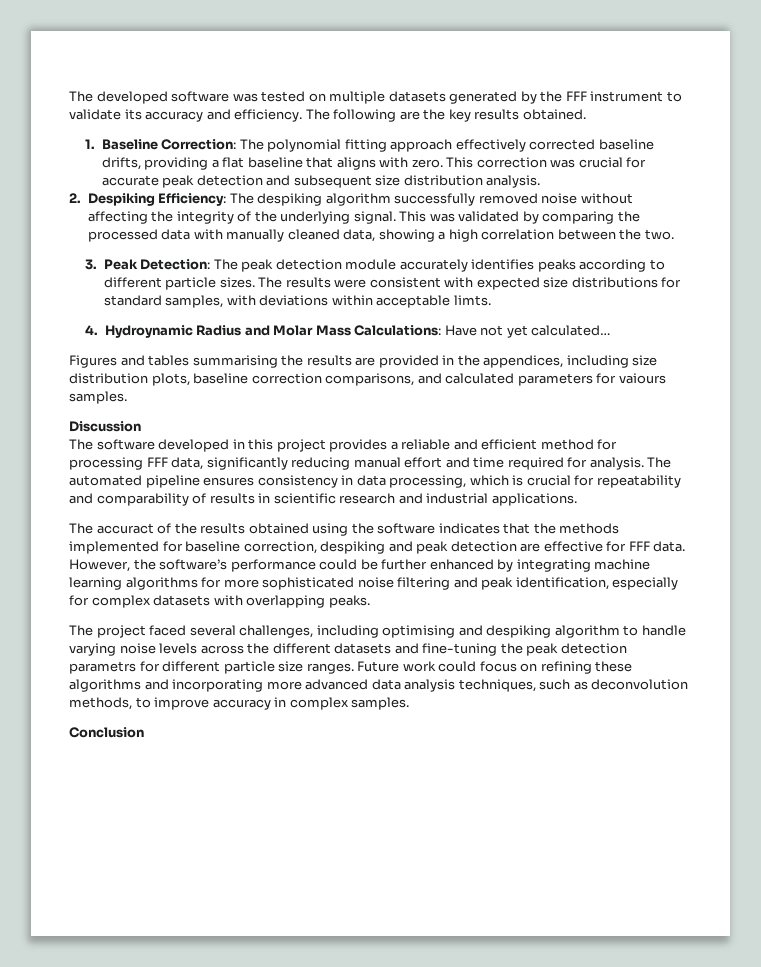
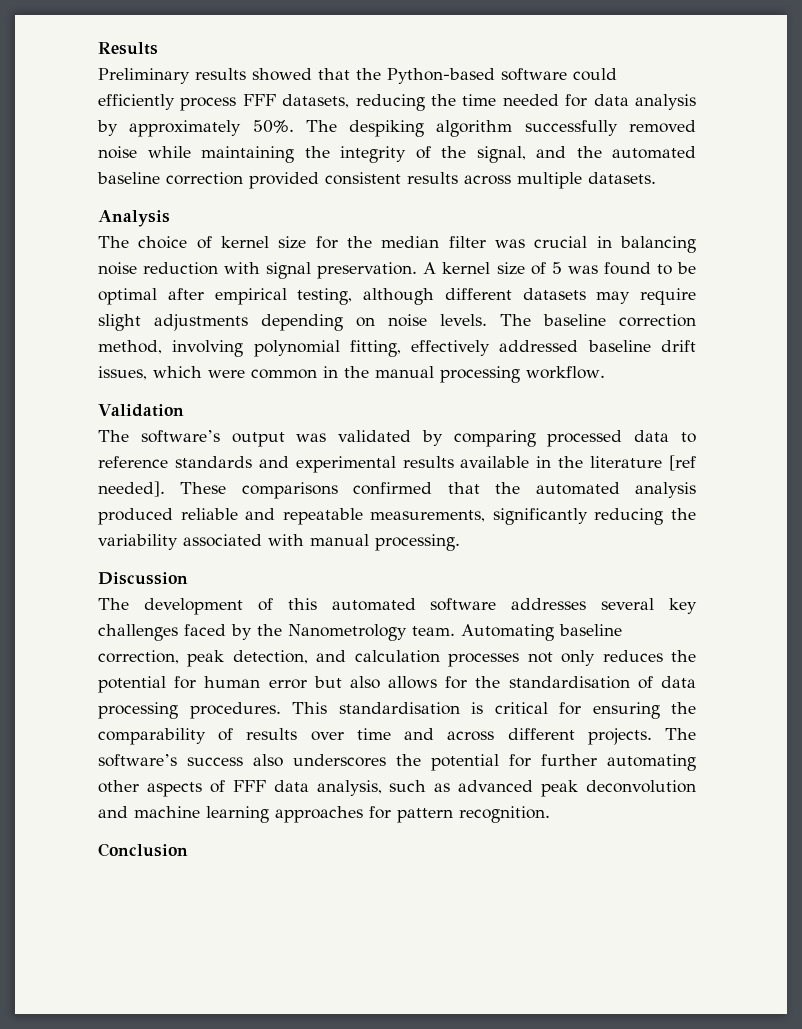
- The developed software was tested on multiple datasets generated by the FFF instrument to validate its accuracy and efficiency. The following are the key results obtained.
- 1. Baseline Correction: The polynomial fitting approach effectively corrected baseline drifts, providing a flat baseline that aligns with zero. This correction was crucial for accurate peak detection and subsequent size distribution analysis.
- 2. Despiking Efficiency: The despiking algorithm successfully removed noise without affecting the integrity of the underlying signal. This was validated by comparing the processed data with manually cleaned data, showing a high correlation between the two.
- 3. Peak Detection: The peak detection module accurately identifies peaks according to different particle sizes. The results were consistent with expected size distributions for standard samples, with deviations within acceptable limts.
- 4. Hydroynamic Radius and Molar Mass Calculations: Have not yet calculated…
- Figures and tables summarising the results are provided in the appendices, including size distribution plots, baseline correction comparisons, and calculated parameters for vaiours samples.
+ Results
+ Preliminary results showed that the Python-based software could efficiently process FFF datasets, reducing the time needed for data analysis by approximately 50%. The despiking algorithm successfully removed noise while maintaining the integrity of the signal, and the automated baseline correction provided consistent results across multiple datasets.
+ Analysis
+ The choice of kernel size for the median filter was crucial in balancing noise reduction with signal preservation. A kernel size of 5 was found to be optimal after empirical testing, although different datasets may require slight adjustments depending on noise levels. The baseline correction method, involving polynomial fitting, effectively addressed baseline drift issues, which were common in the manual processing workflow.
+ Validation
+ The software’s output was validated by comparing processed data to reference standards and experimental results available in the literature [ref needed]. These comparisons confirmed that the automated analysis produced reliable and repeatable measurements, significantly reducing the variability associated with manual processing.
  Discussion
- The software developed in this project provides a reliable and efficient method for processing FFF data, significantly reducing manual effort and time required for analysis. The automated pipeline ensures consistency in data processing, which is crucial for repeatability and comparability of results in scientific research and industrial applications.
- The accuract of the results obtained using the software indicates that the methods implemented for baseline correction, despiking and peak detection are effective for FFF data. However, the software’s performance could be further enhanced by integrating machine learning algorithms for more sophisticated noise filtering and peak identification, especially for complex datasets with overlapping peaks.
- The project faced several challenges, including optimising and despiking algorithm to handle varying noise levels across the different datasets and fine-tuning the peak detection parametrs for different particle size ranges. Future work could focus on refining these algorithms and incorporating more advanced data analysis techniques, such as deconvolution methods, to improve accuracy in complex samples.
+ The development of this automated software addresses several key challenges faced by the Nanometrology team. Automating baseline correction, peak detection, and calculation processes not only reduces the potential for human error but also allows for the standardisation of data processing procedures. This standardisation is critical for ensuring the comparability of results over time and across different projects. The software’s success also underscores the potential for further automating other aspects of FFF data analysis, such as advanced peak deconvolution and machine learning approaches for pattern recognition.

